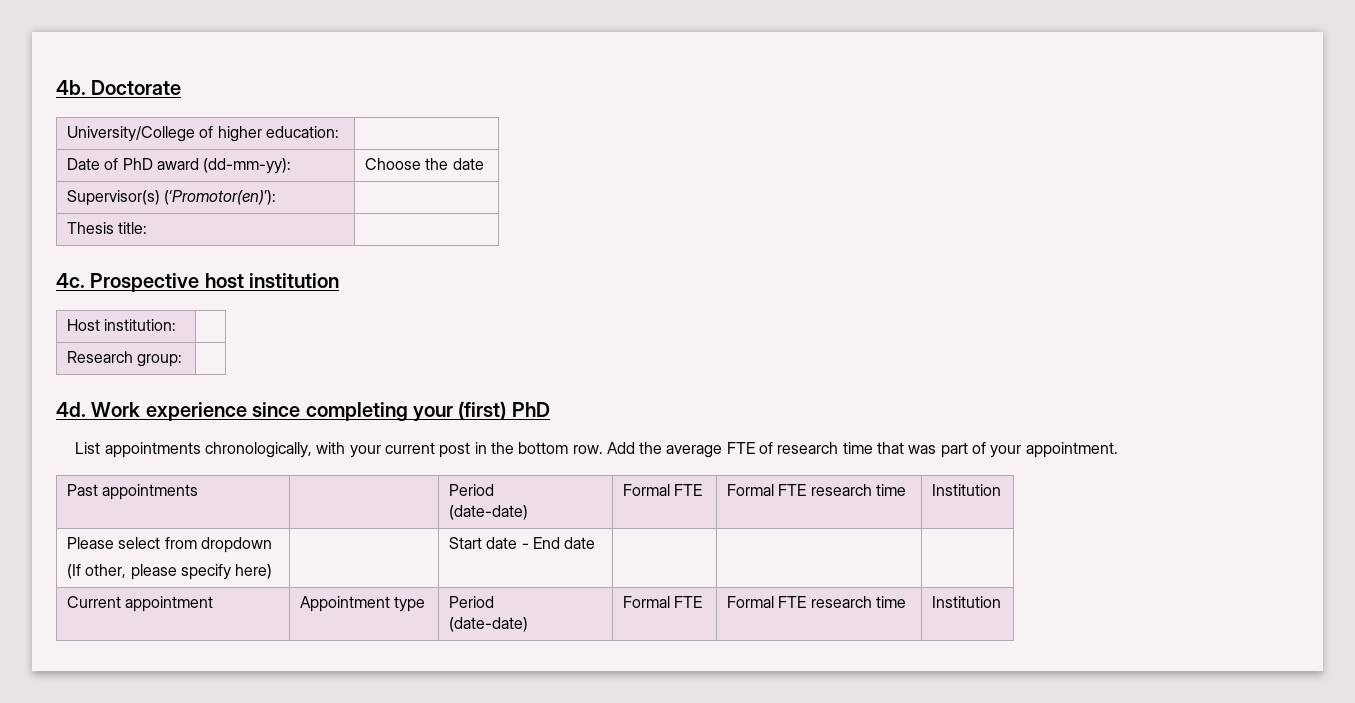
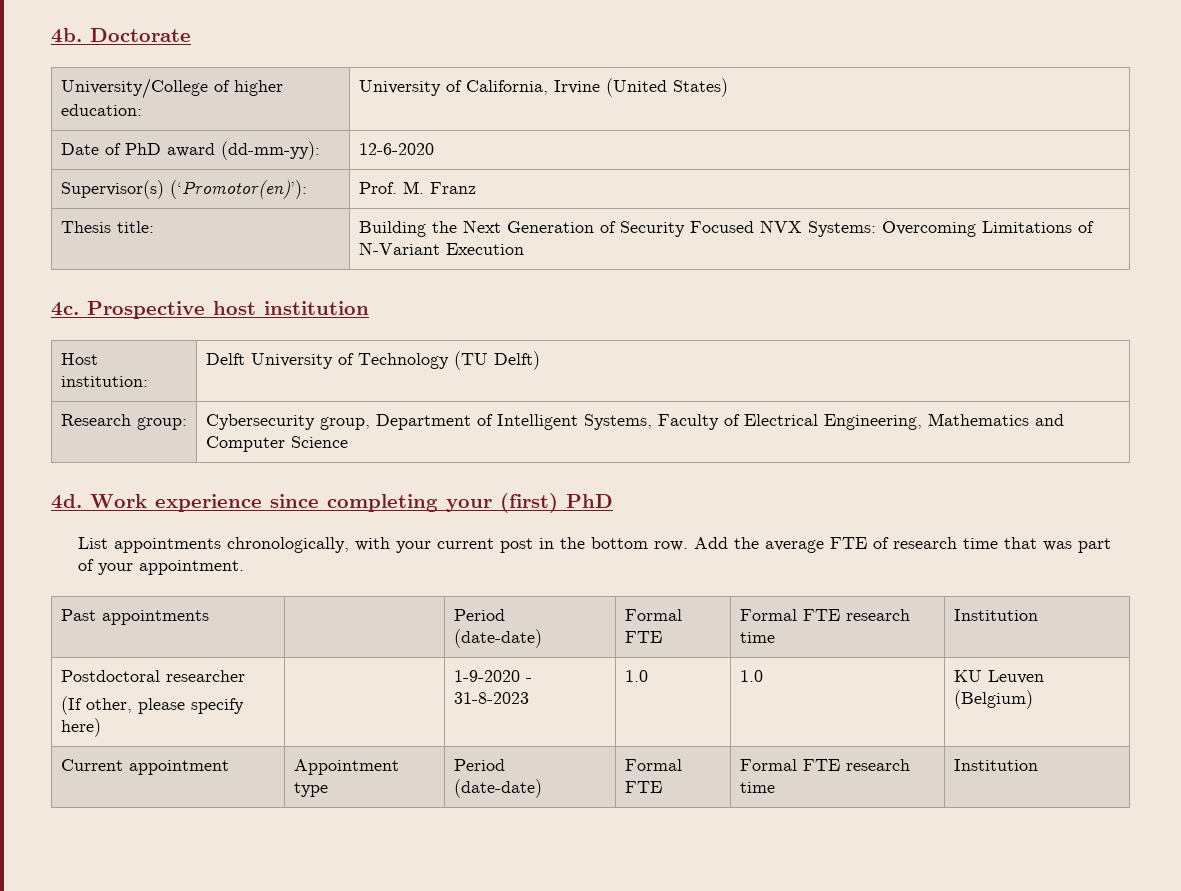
- University/College of higher education: |
+ University/College of higher education: | University of California, Irvine (United States)
- Date of PhD award (dd-mm-yy): | Choose the date
+ Date of PhD award (dd-mm-yy): | 12-6-2020
- Supervisor(s) (‘Promotor(en)’): |
+ Supervisor(s) (‘Promotor(en)’): | Prof. M. Franz
- Thesis title: |
+ Thesis title: | Building the Next Generation of Security Focused NVX Systems: Overcoming Limitations of N-Variant Execution
- Host institution: |
- Research group: |
+ Host institution: | Delft University of Technology (TU Delft)
+ Research group: | Cybersecurity group, Department of Intelligent Systems, Faculty of Electrical Engineering, Mathematics and Computer Science
- Please select from dropdown
- (If other, please specify here) | | Start date - End date | | |
+ Postdoctoral researcher
+ (If other, please specify here) | | 1-9-2020 - 31-8-2023 | 1.0 | 1.0 | KU Leuven (Belgium)

